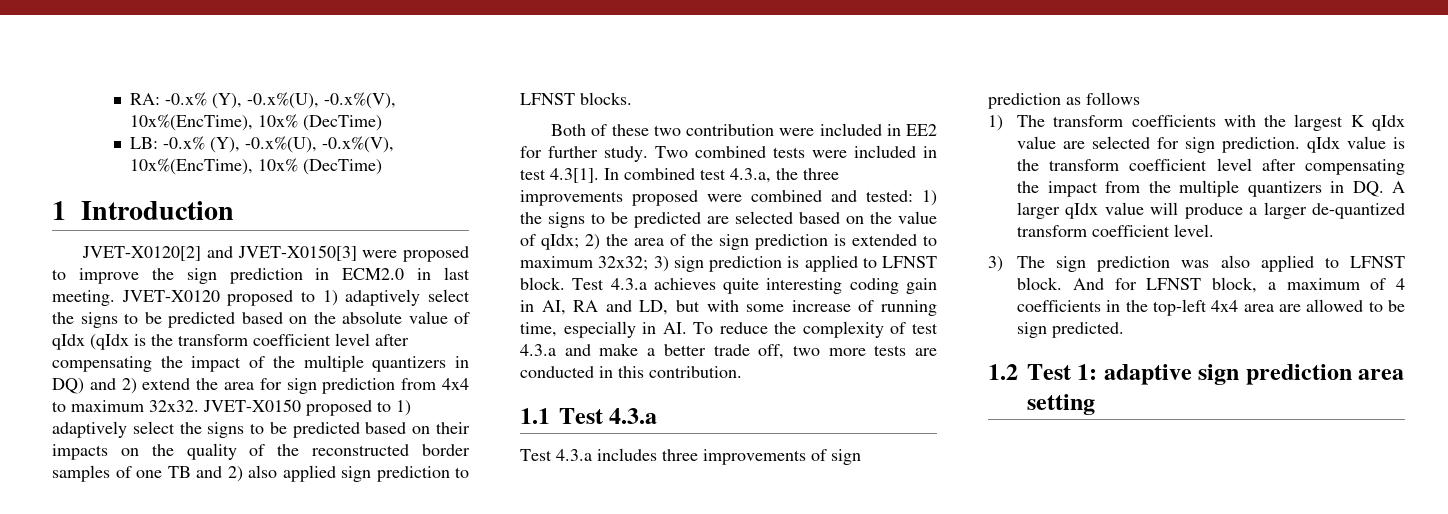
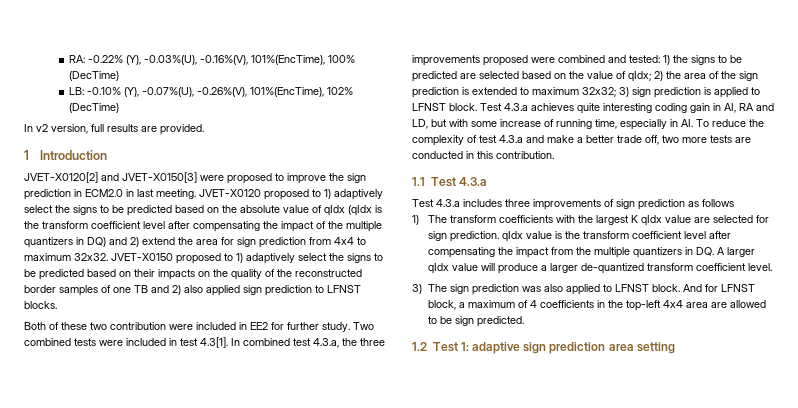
- RA: -0.x% (Y), -0.x%(U), -0.x%(V), 10x%(EncTime), 10x% (DecTime)
- LB: -0.x% (Y), -0.x%(U), -0.x%(V), 10x%(EncTime), 10x% (DecTime)
+ RA: -0.22% (Y), -0.03%(U), -0.16%(V), 101%(EncTime), 100% (DecTime)
+ LB: -0.10% (Y), -0.07%(U), -0.26%(V), 101%(EncTime), 102% (DecTime)
+ In v2 version, full results are provided.

